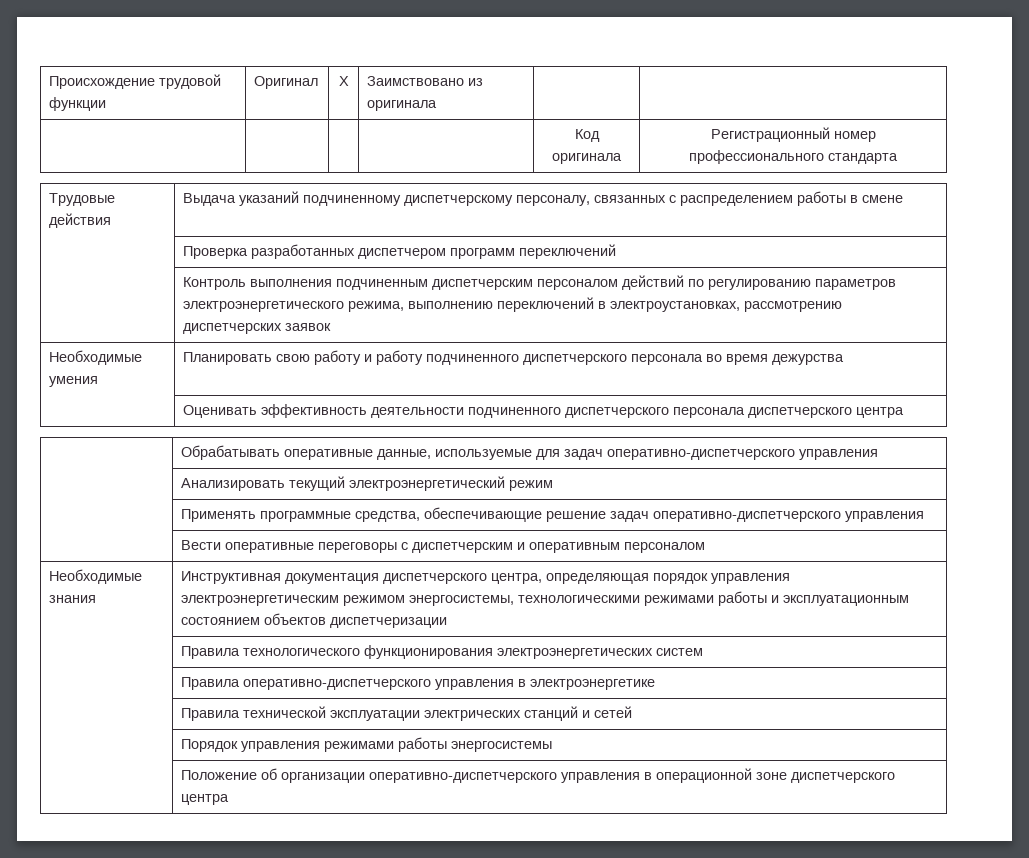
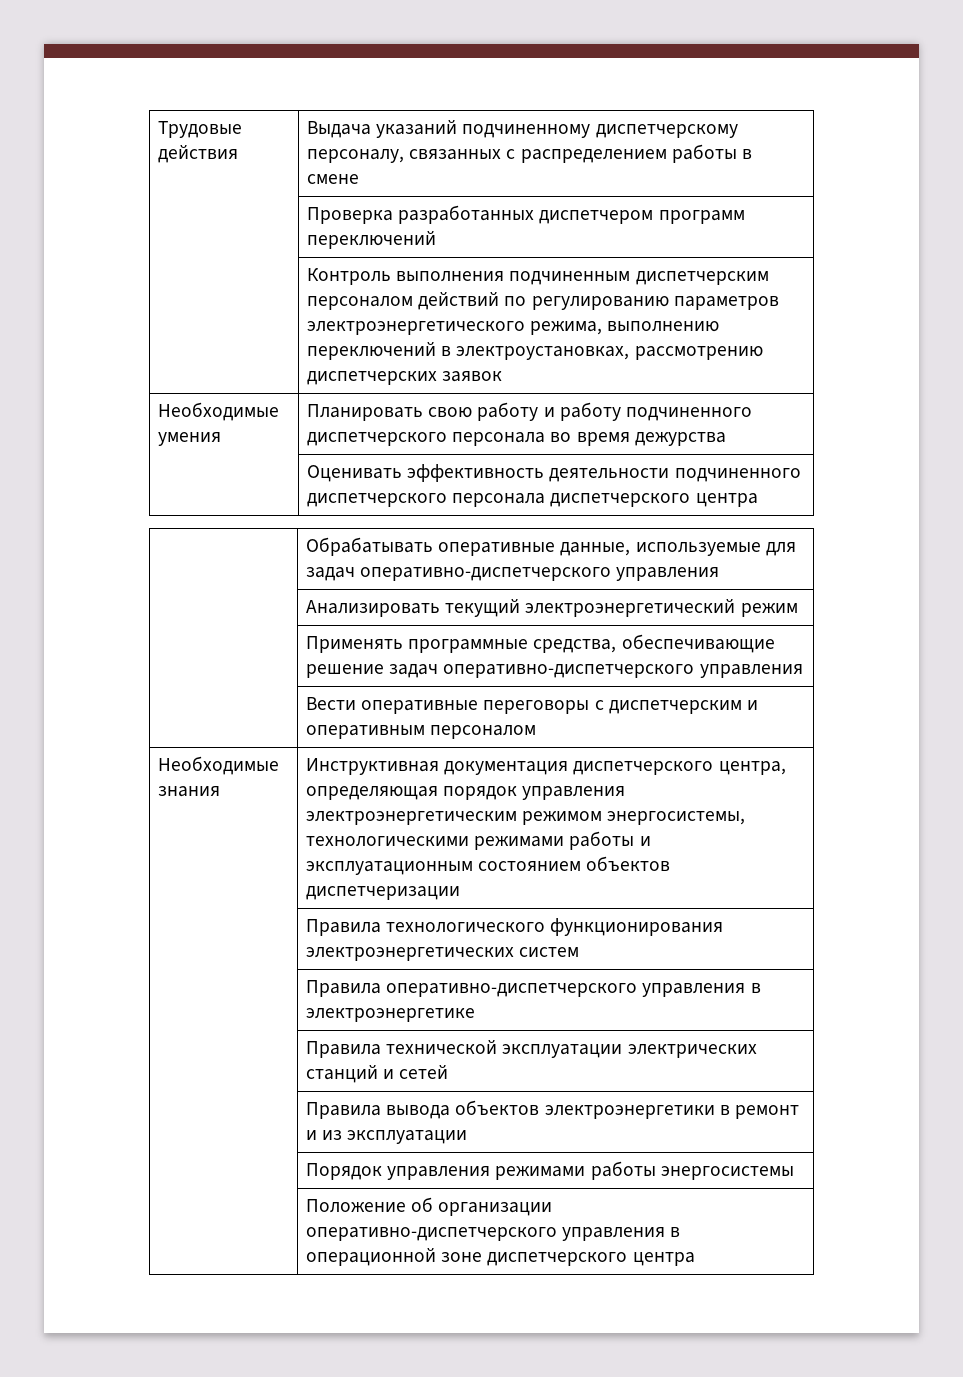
- Происхождение трудовой функции | Оригинал | X | Заимствовано из оригинала | |
- | | | | Код оригинала | Регистрационный номер профессионального стандарта
+ | Правила вывода объектов электроэнергетики в ремонт и из эксплуатации

